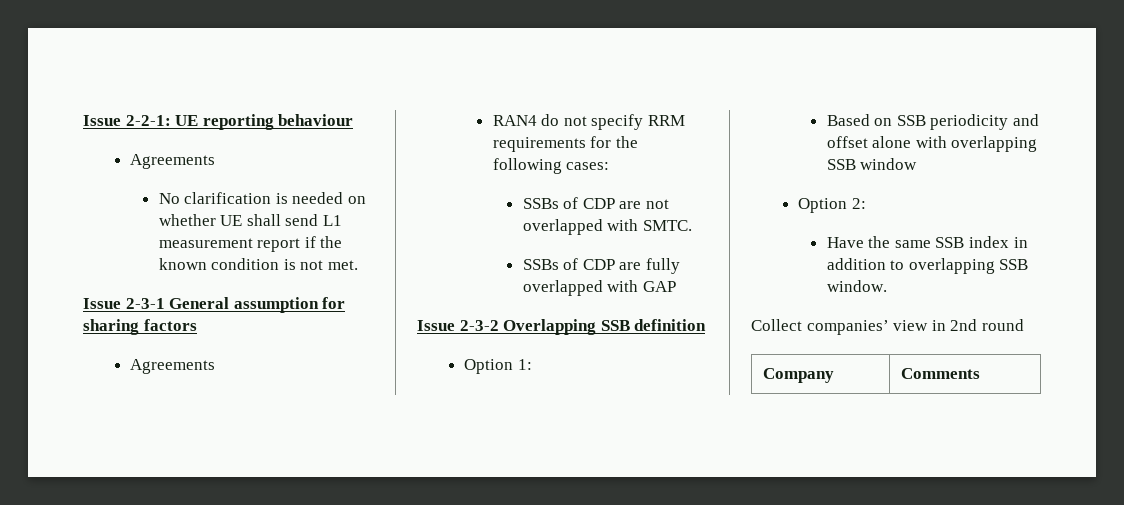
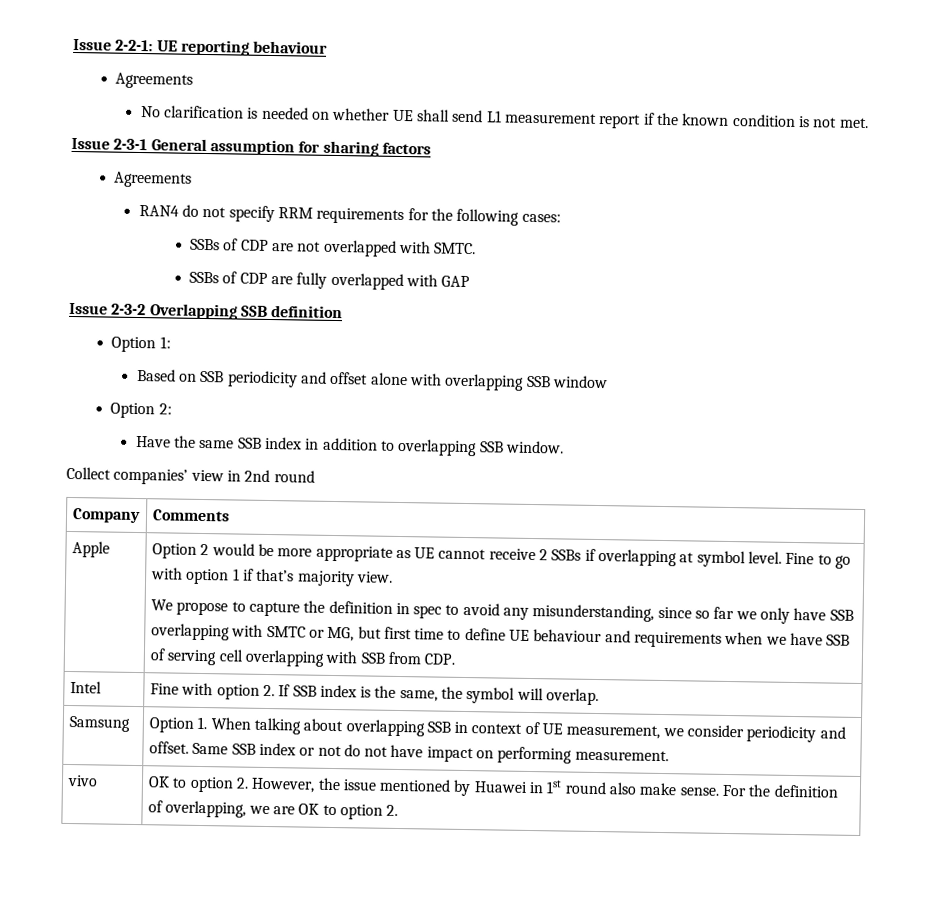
+ Apple | Option 2 would be more appropriate as UE cannot receive 2 SSBs if overlapping at symbol level. Fine to go with option 1 if that’s majority view.
+ We propose to capture the definition in spec to avoid any misunderstanding, since so far we only have SSB overlapping with SMTC or MG, but first time to define UE behaviour and requirements when we have SSB of serving cell overlapping with SSB from CDP.
+ Intel | Fine with option 2. If SSB index is the same, the symbol will overlap.
+ Samsung | Option 1. When talking about overlapping SSB in context of UE measurement, we consider periodicity and offset. Same SSB index or not do not have impact on performing measurement.
+ vivo | OK to option 2. However, the issue mentioned by Huawei in 1st round also make sense. For the definition of overlapping, we are OK to option 2.

